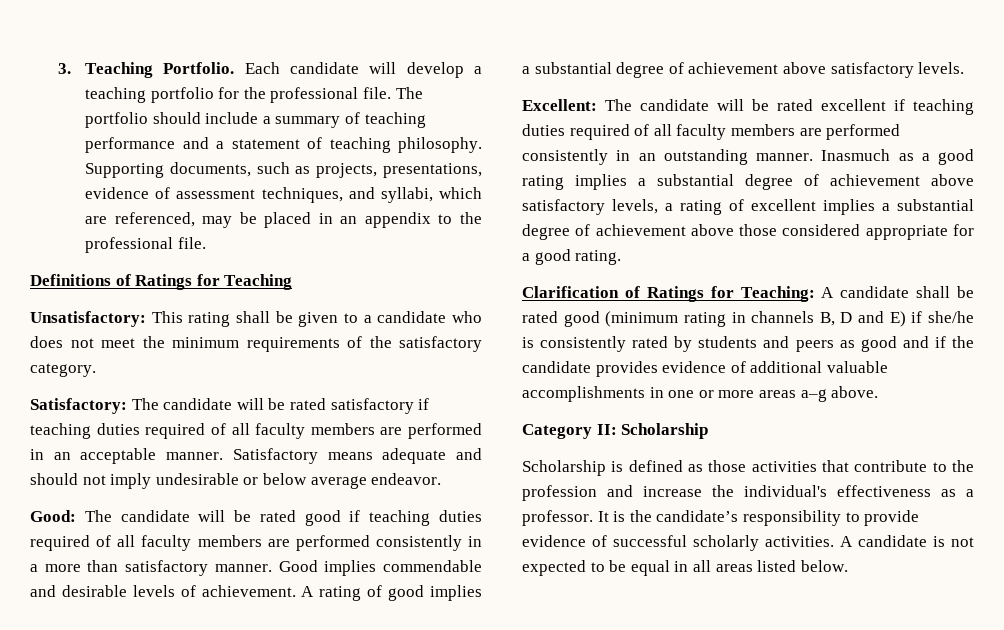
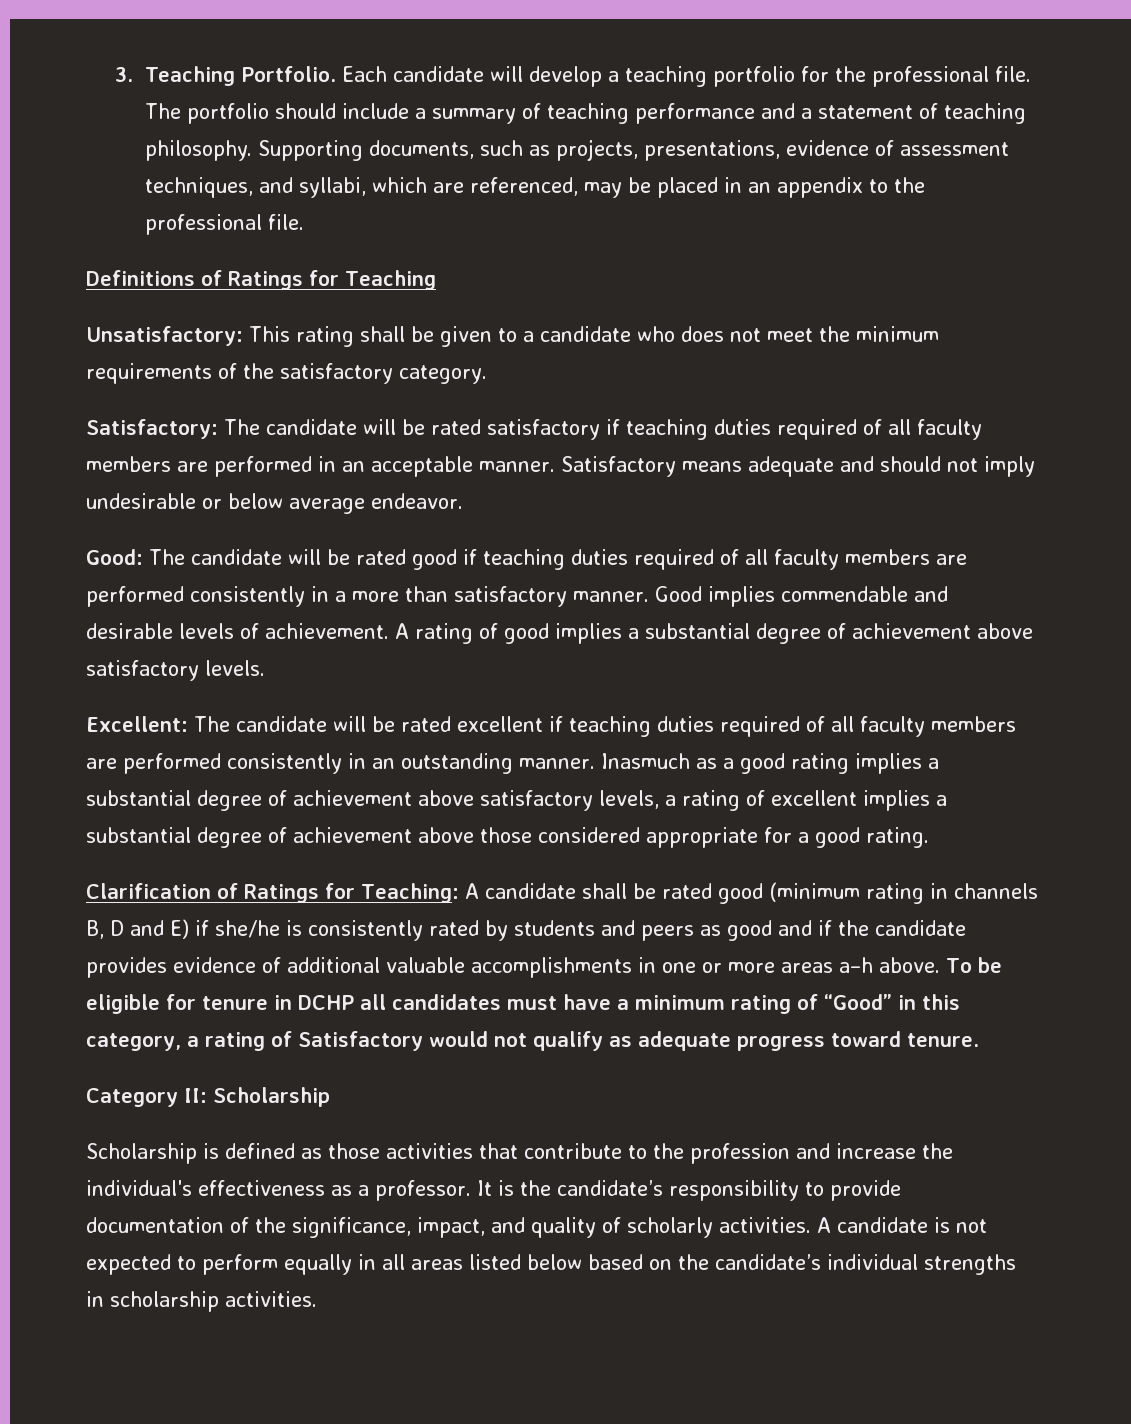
- Clarification of Ratings for Teaching: A candidate shall be rated good (minimum rating in channels B, D and E) if she/he is consistently rated by students and peers as good and if the candidate provides evidence of additional valuable accomplishments in one or more areas a–g above.
+ Clarification of Ratings for Teaching: A candidate shall be rated good (minimum rating in channels B, D and E) if she/he is consistently rated by students and peers as good and if the candidate provides evidence of additional valuable accomplishments in one or more areas a–h above. To be eligible for tenure in DCHP all candidates must have a minimum rating of “Good” in this category, a rating of Satisfactory would not qualify as adequate progress toward tenure.
- It is the candidate’s responsibility to provide evidence of successful scholarly activities.
+ It is the candidate’s responsibility to provide documentation of the significance, impact, and quality of scholarly activities.
- A candidate is not expected to be equal in all areas listed below.
+ A candidate is not expected to perform equally in all areas listed below based on the candidate’s individual strengths in scholarship activities.

